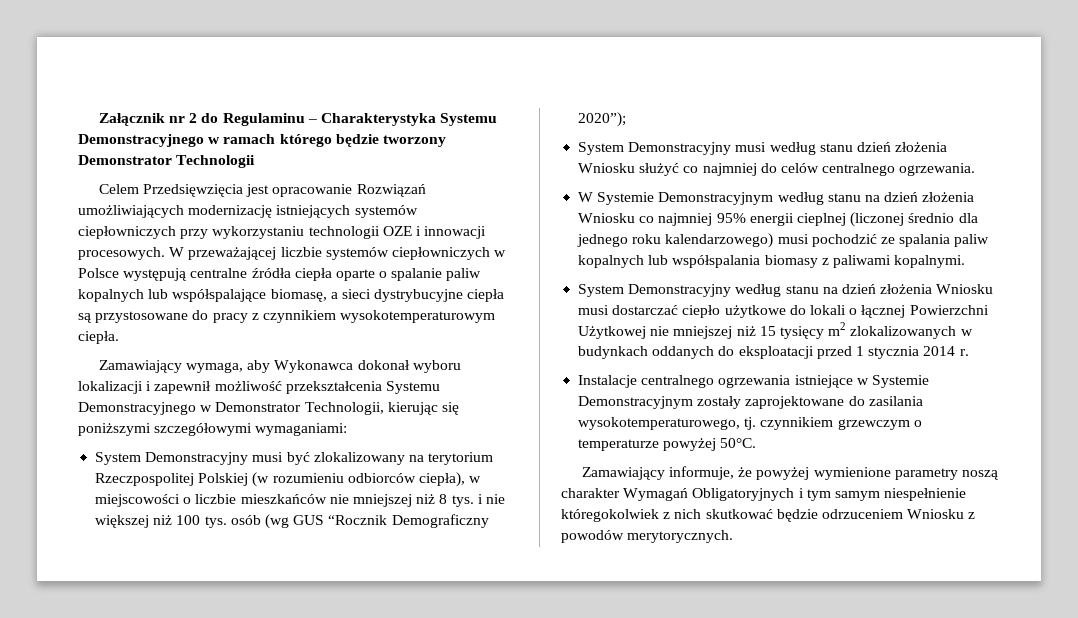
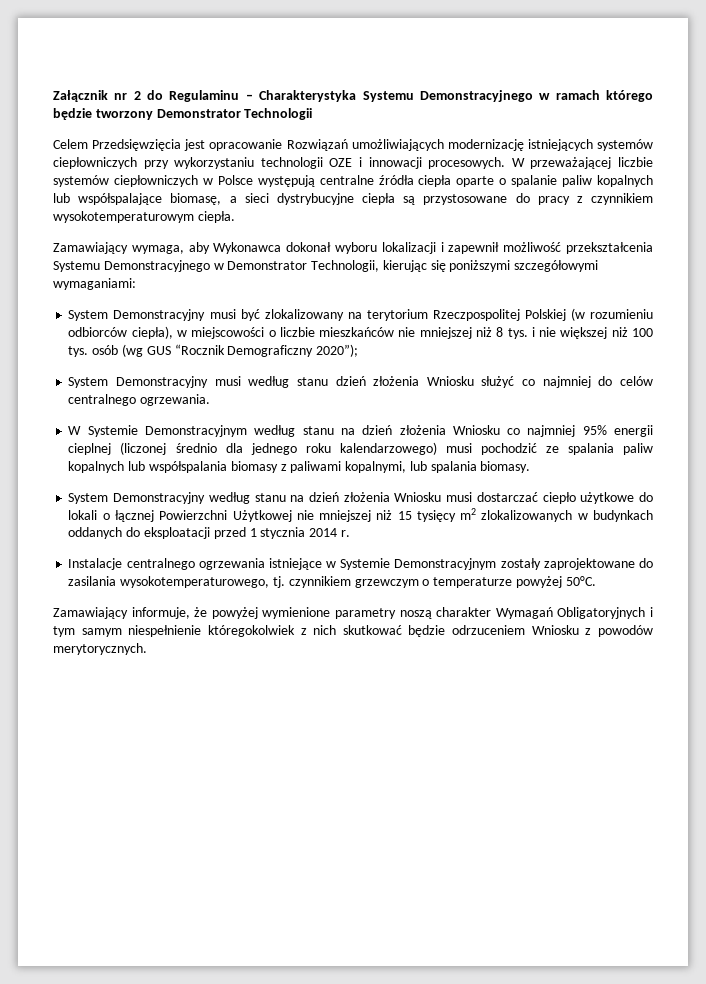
- W Systemie Demonstracyjnym według stanu na dzień złożenia Wniosku co najmniej 95% energii cieplnej (liczonej średnio dla jednego roku kalendarzowego) musi pochodzić ze spalania paliw kopalnych lub współspalania biomasy z paliwami kopalnymi.
+ W Systemie Demonstracyjnym według stanu na dzień złożenia Wniosku co najmniej 95% energii cieplnej (liczonej średnio dla jednego roku kalendarzowego) musi pochodzić ze spalania paliw kopalnych lub współspalania biomasy z paliwami kopalnymi, lub spalania biomasy.

